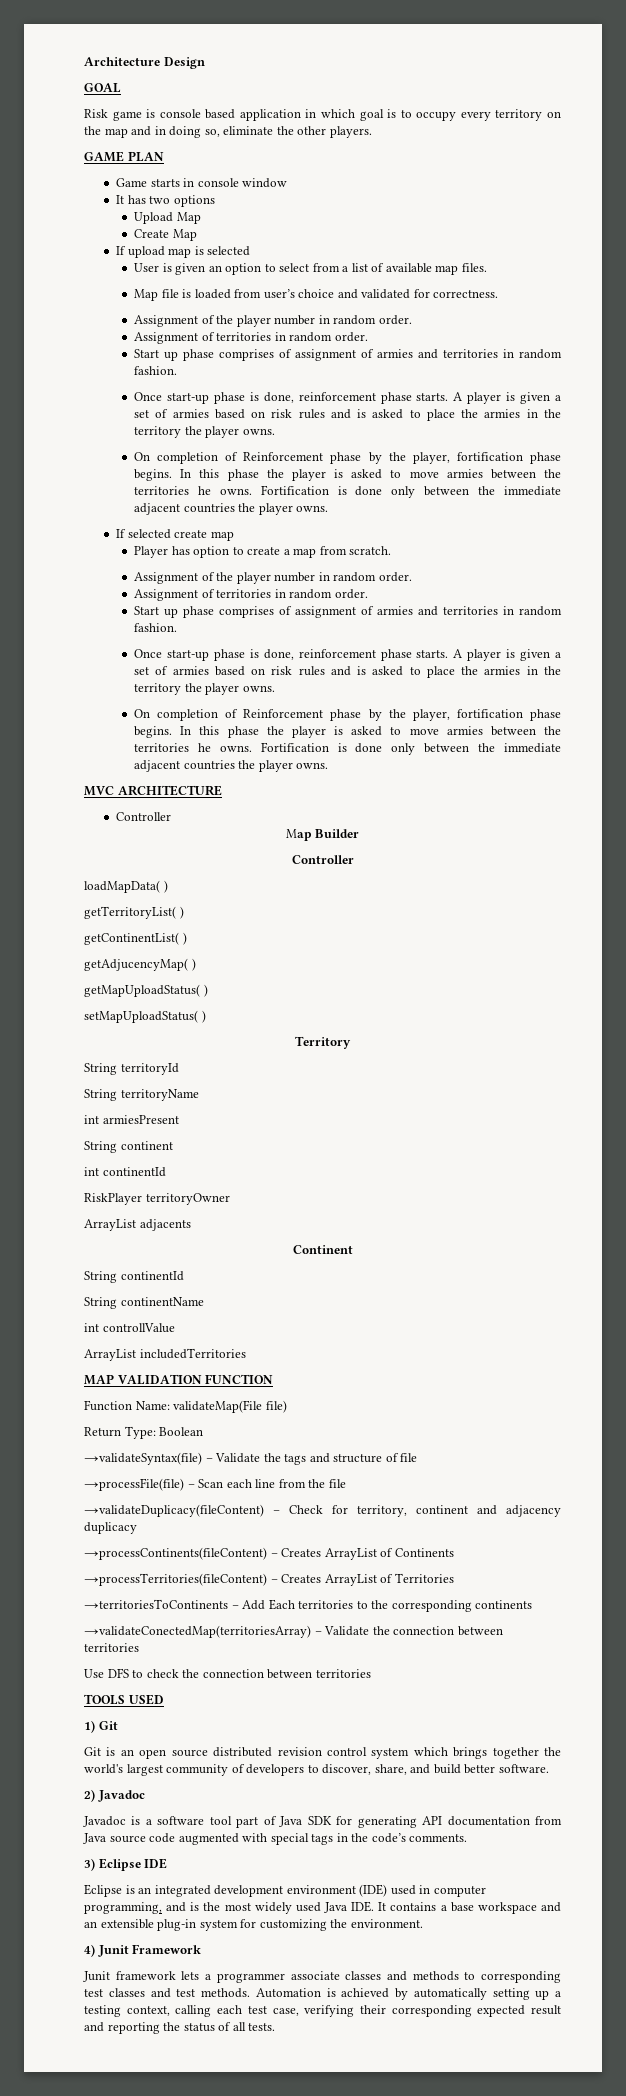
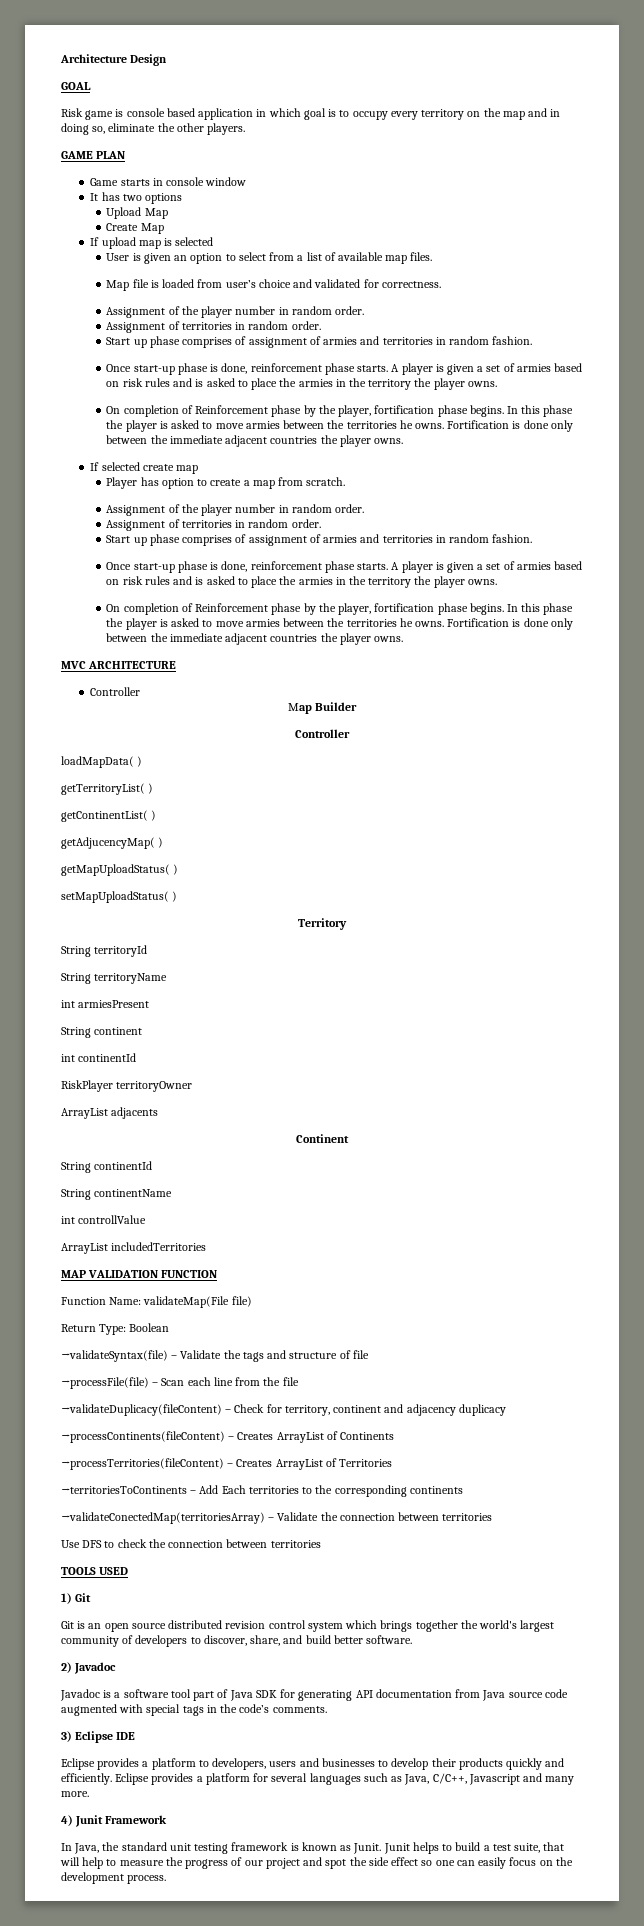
- Eclipse is an integrated development environment (IDE) used in computer programming, and is the most widely used Java IDE. It contains a base workspace and an extensible plug-in system for customizing the environment.
+ Eclipse provides a platform to developers, users and businesses to develop their products quickly and efficiently. Eclipse provides a platform for several languages such as Java, C/C++, Javascript and many more.
  4) Junit Framework
- Junit framework lets a programmer associate classes and methods to corresponding test classes and test methods. Automation is achieved by automatically setting up a testing context, calling each test case, verifying their corresponding expected result and reporting the status of all tests.
+ In Java, the standard unit testing framework is known as Junit. Junit helps to build a test suite, that will help to measure the progress of our project and spot the side effect so one can easily focus on the development process.

